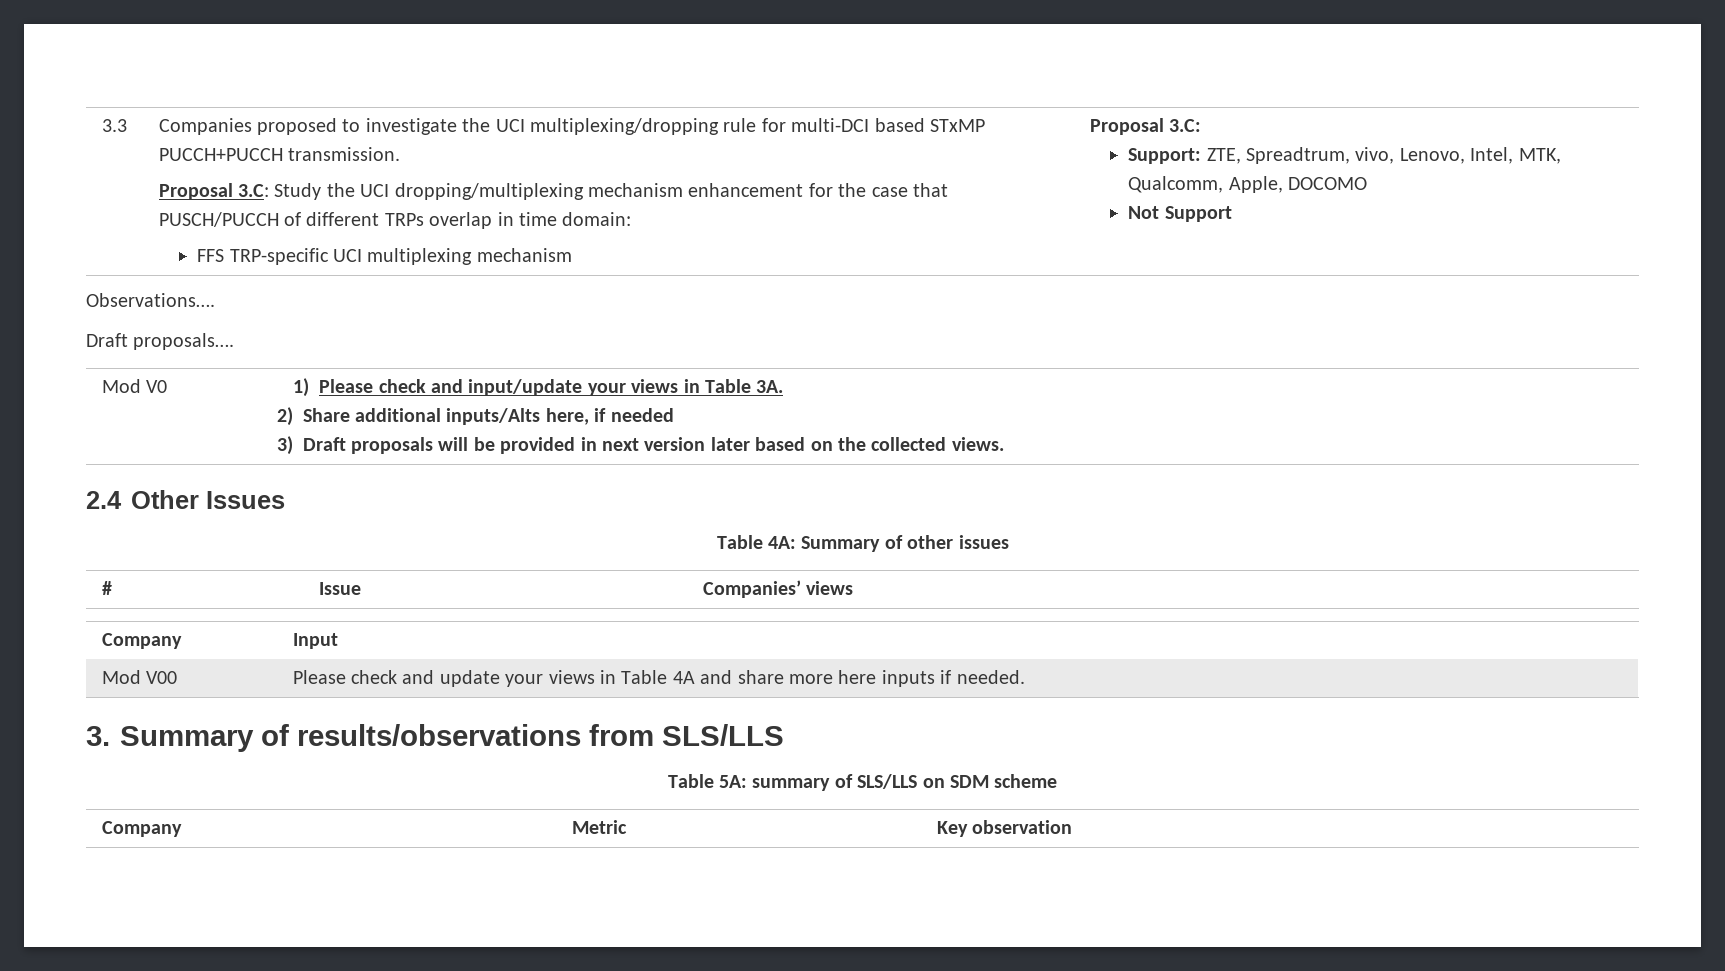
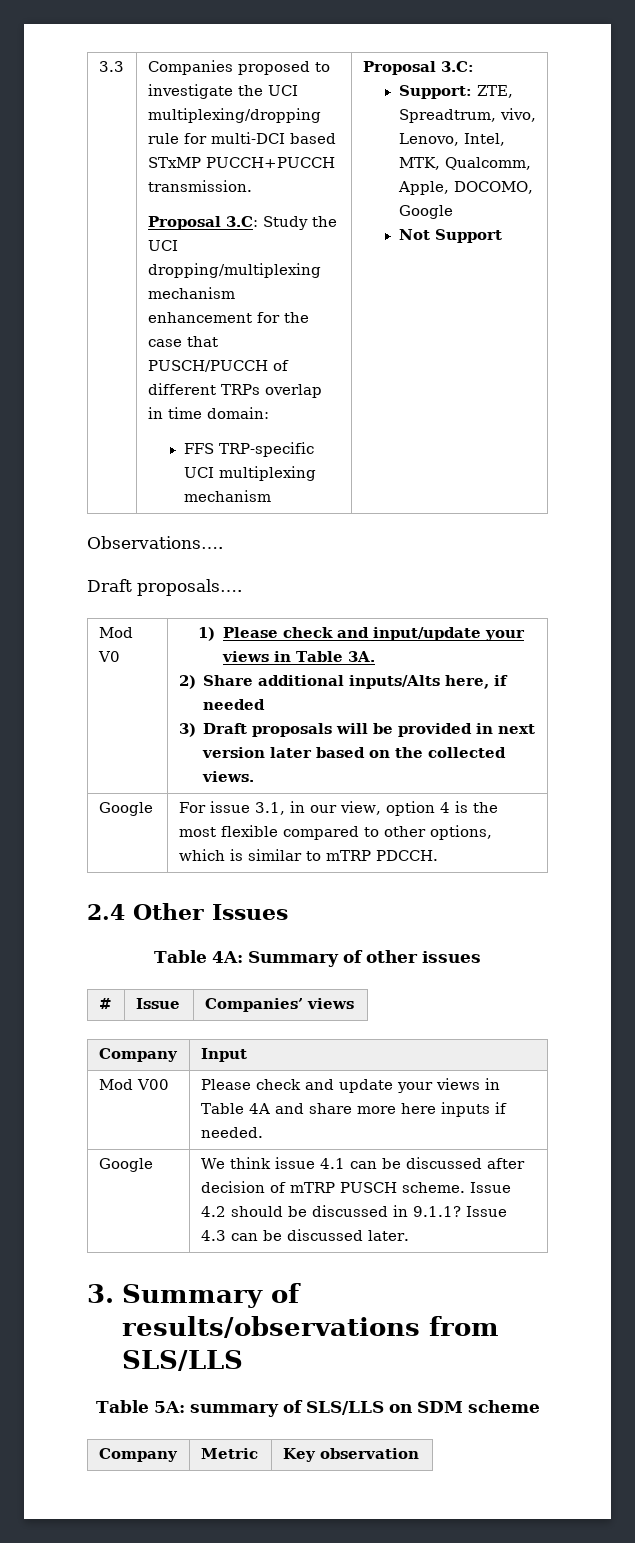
- Support: ZTE, Spreadtrum, vivo, Lenovo, Intel, MTK, Qualcomm, Apple, DOCOMO
+ Support: ZTE, Spreadtrum, vivo, Lenovo, Intel, MTK, Qualcomm, Apple, DOCOMO, Google
+ Google | For issue 3.1, in our view, option 4 is the most flexible compared to other options, which is similar to mTRP PDCCH.
+ Google | We think issue 4.1 can be discussed after decision of mTRP PUSCH scheme. Issue 4.2 should be discussed in 9.1.1? Issue 4.3 can be discussed later.

